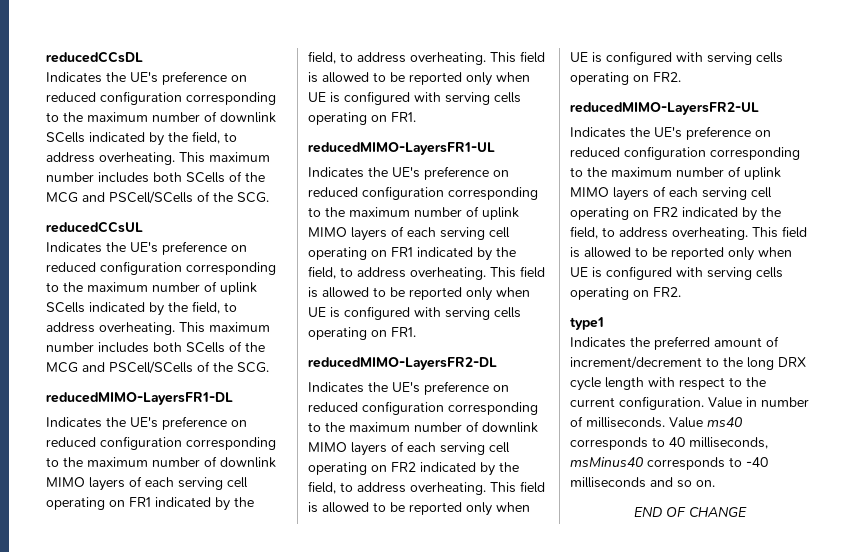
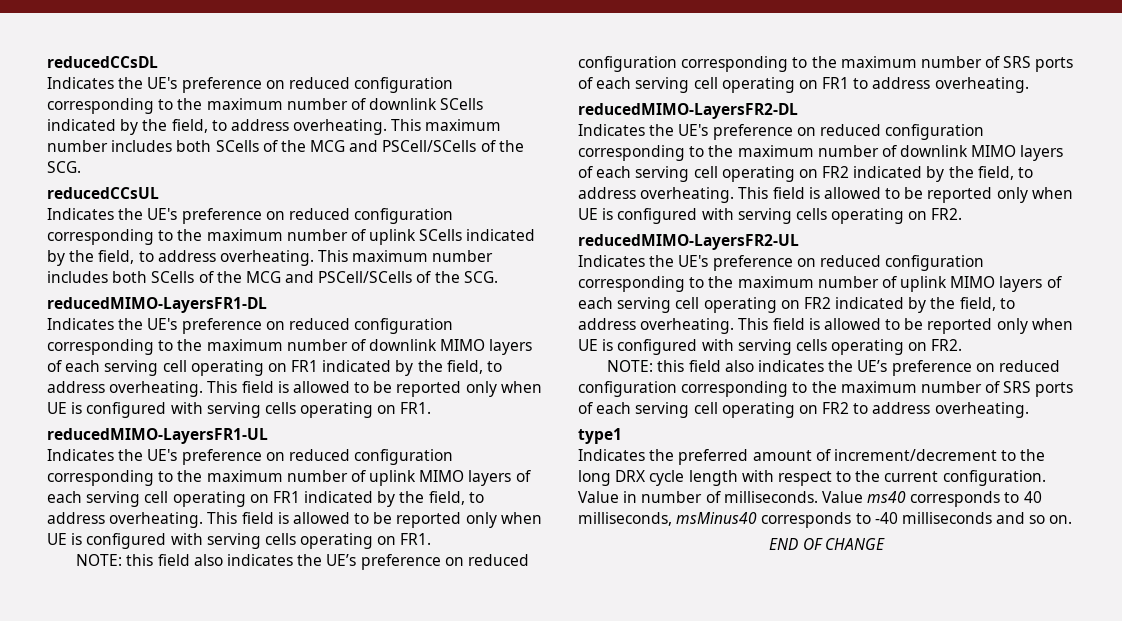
+ NOTE: this field also indicates the UE’s preference on reduced configuration corresponding to the maximum number of SRS ports of each serving cell operating on FR1 to address overheating.
+ NOTE: this field also indicates the UE’s preference on reduced configuration corresponding to the maximum number of SRS ports of each serving cell operating on FR2 to address overheating.

